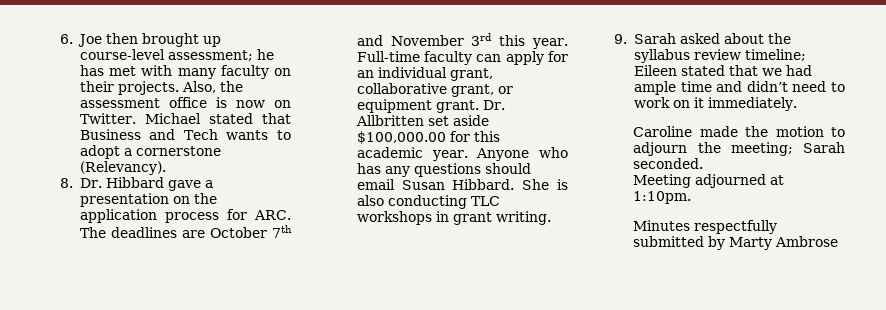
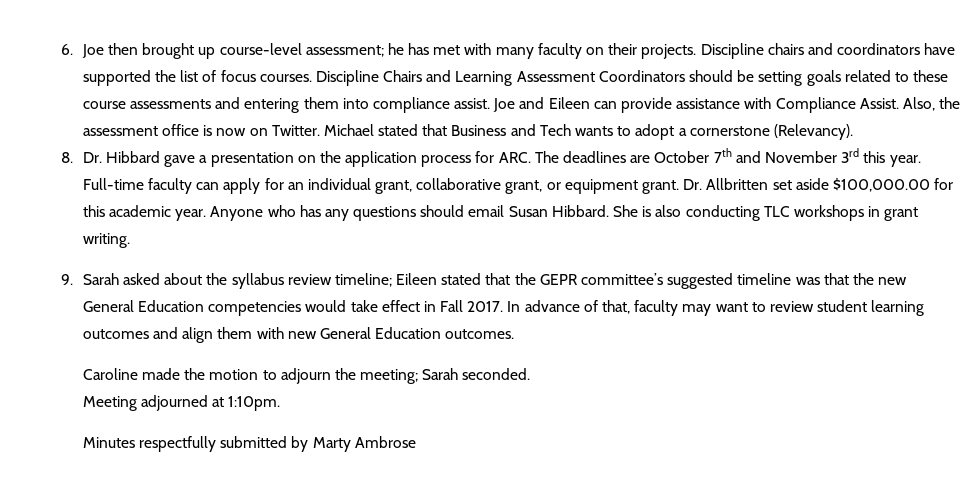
+ Discipline chairs and coordinators have supported the list of focus courses. Discipline Chairs and Learning Assessment Coordinators should be setting goals related to these course assessments and entering them into compliance assist. Joe and Eileen can provide assistance with Compliance Assist.
- 9. Sarah asked about the syllabus review timeline; Eileen stated that we had ample time and didn’t need to work on it immediately.
+ 9. Sarah asked about the syllabus review timeline; Eileen stated that the GEPR committee’s suggested timeline was that the new General Education competencies would take effect in Fall 2017. In advance of that, faculty may want to review student learning outcomes and align them with new General Education outcomes.

